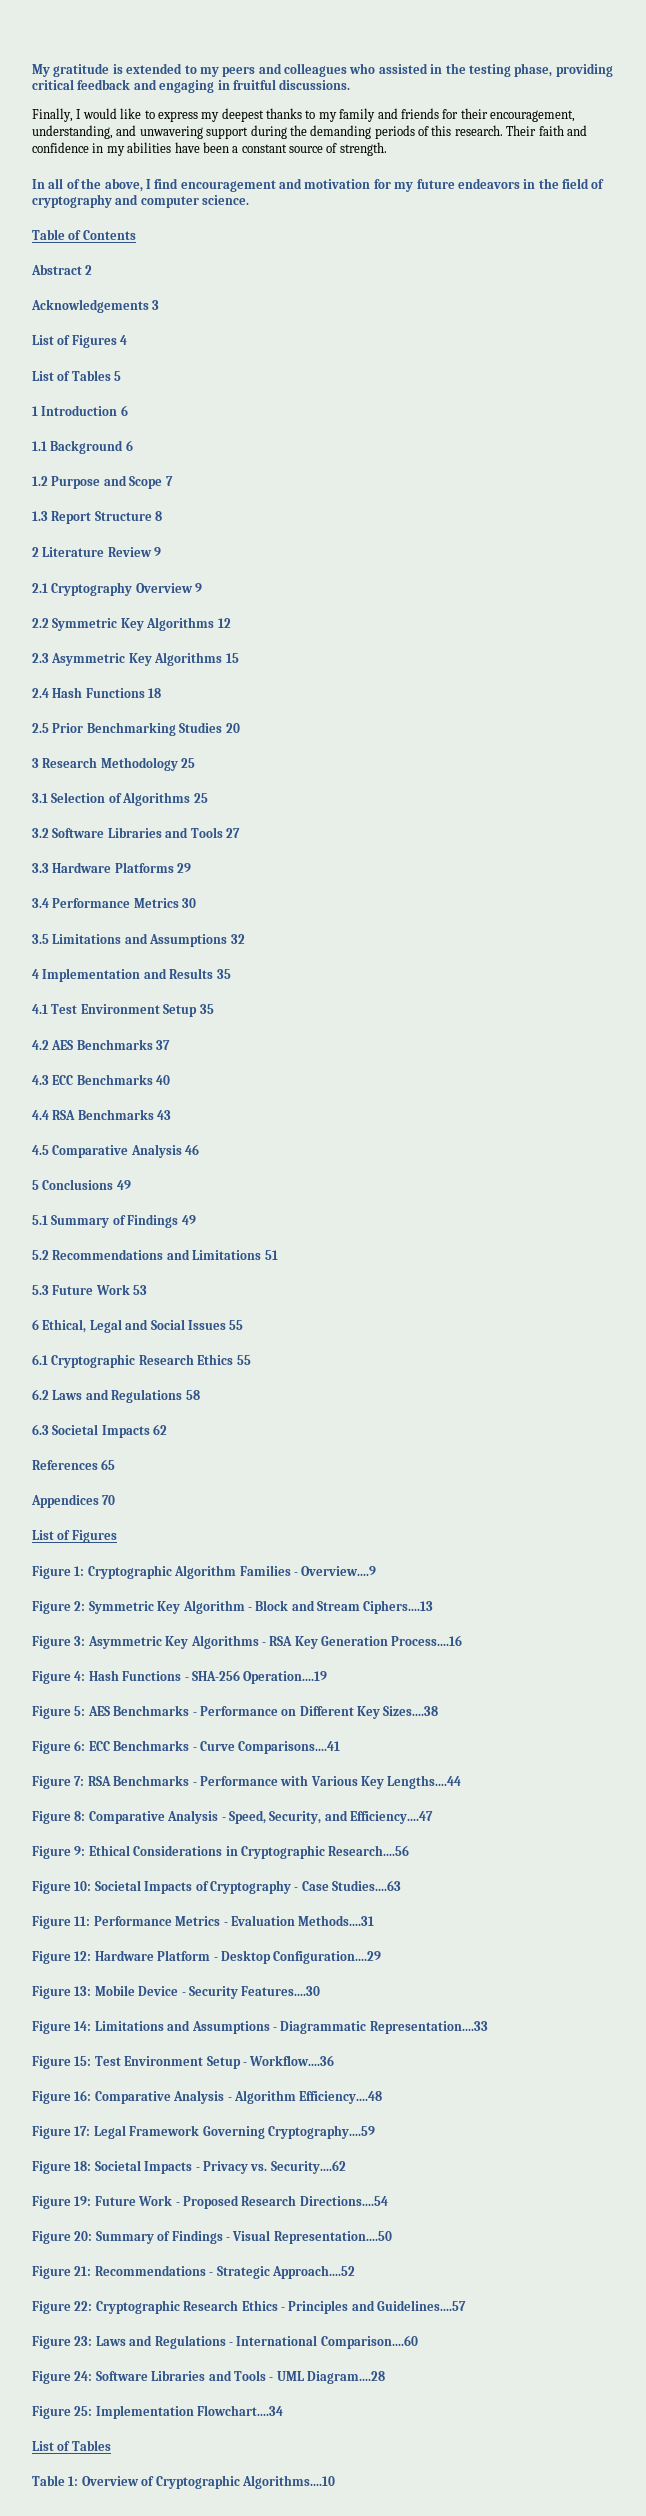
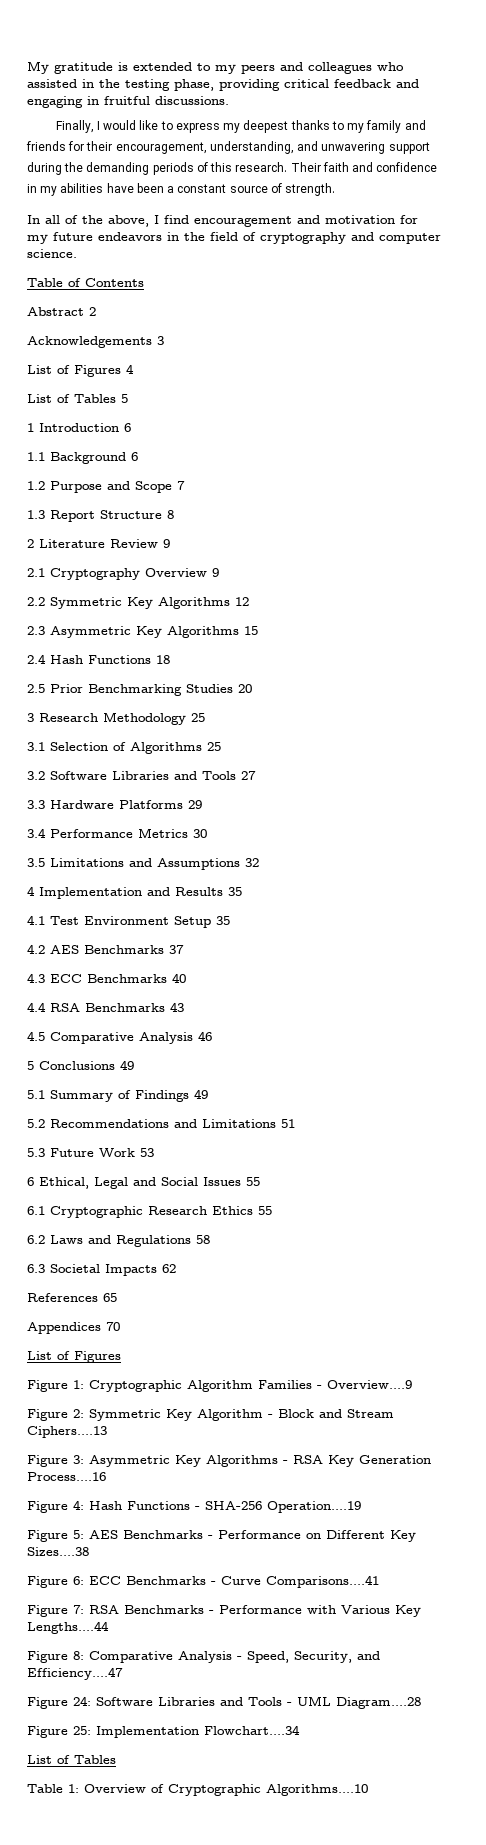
- Figure 9: Ethical Considerations in Cryptographic Research....56
- Figure 10: Societal Impacts of Cryptography - Case Studies....63
- Figure 11: Performance Metrics - Evaluation Methods....31
- Figure 12: Hardware Platform - Desktop Configuration....29
- Figure 13: Mobile Device - Security Features....30
- Figure 14: Limitations and Assumptions - Diagrammatic Representation....33
- Figure 15: Test Environment Setup - Workflow....36
- Figure 16: Comparative Analysis - Algorithm Efficiency....48
- Figure 17: Legal Framework Governing Cryptography....59
- Figure 18: Societal Impacts - Privacy vs. Security....62
- Figure 19: Future Work - Proposed Research Directions....54
- Figure 20: Summary of Findings - Visual Representation....50
- Figure 21: Recommendations - Strategic Approach....52
- Figure 22: Cryptographic Research Ethics - Principles and Guidelines....57
- Figure 23: Laws and Regulations - International Comparison....60

